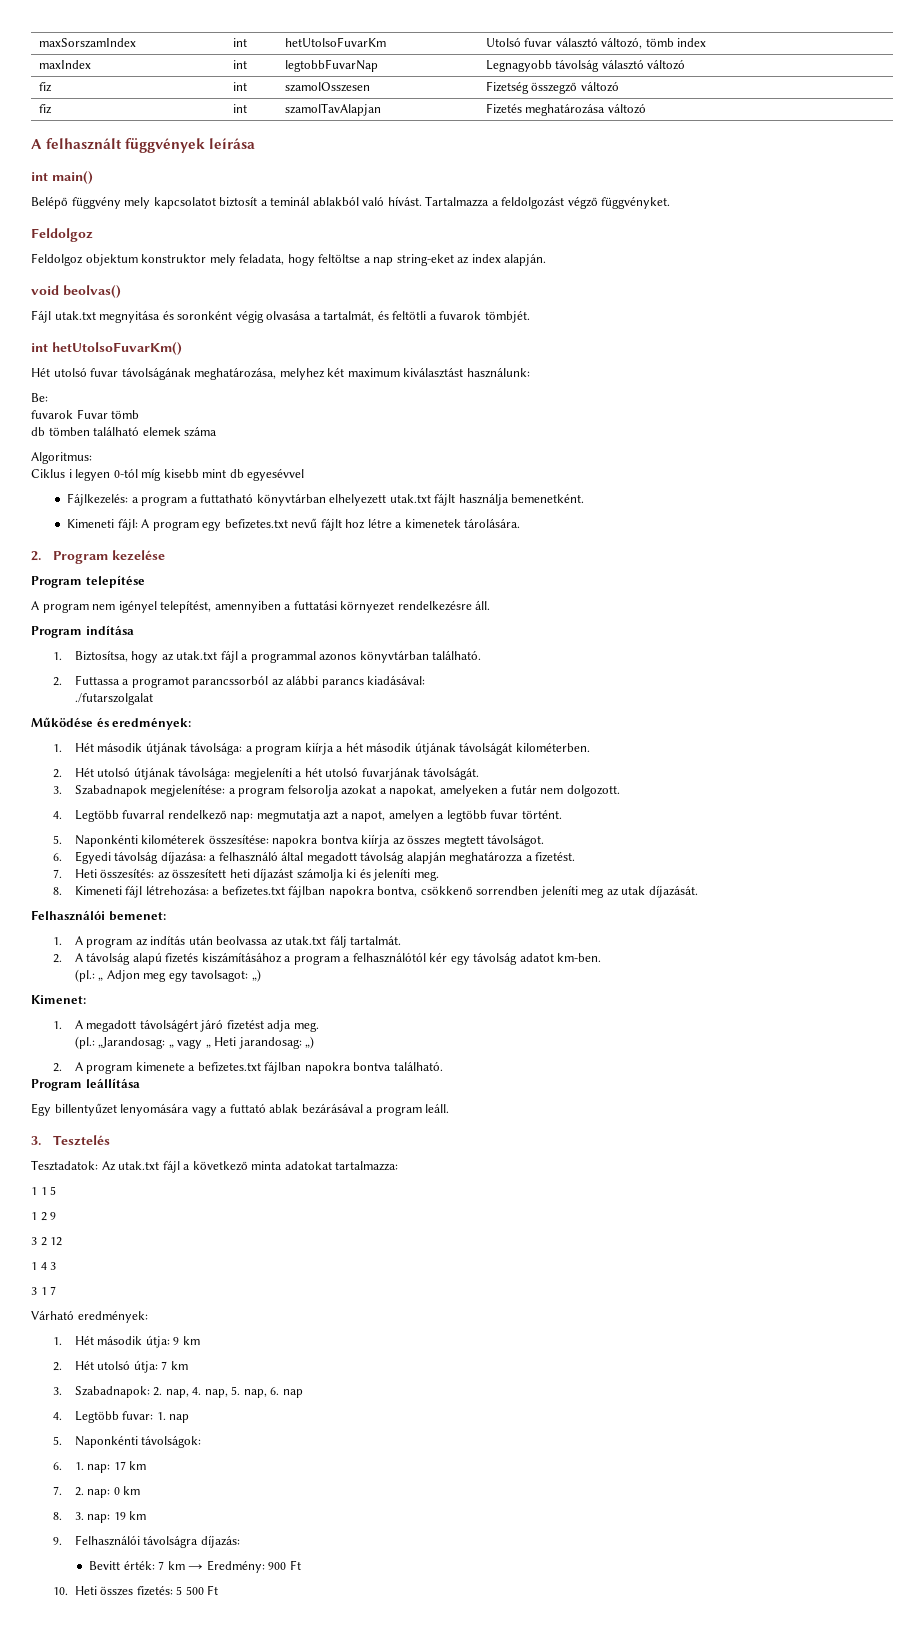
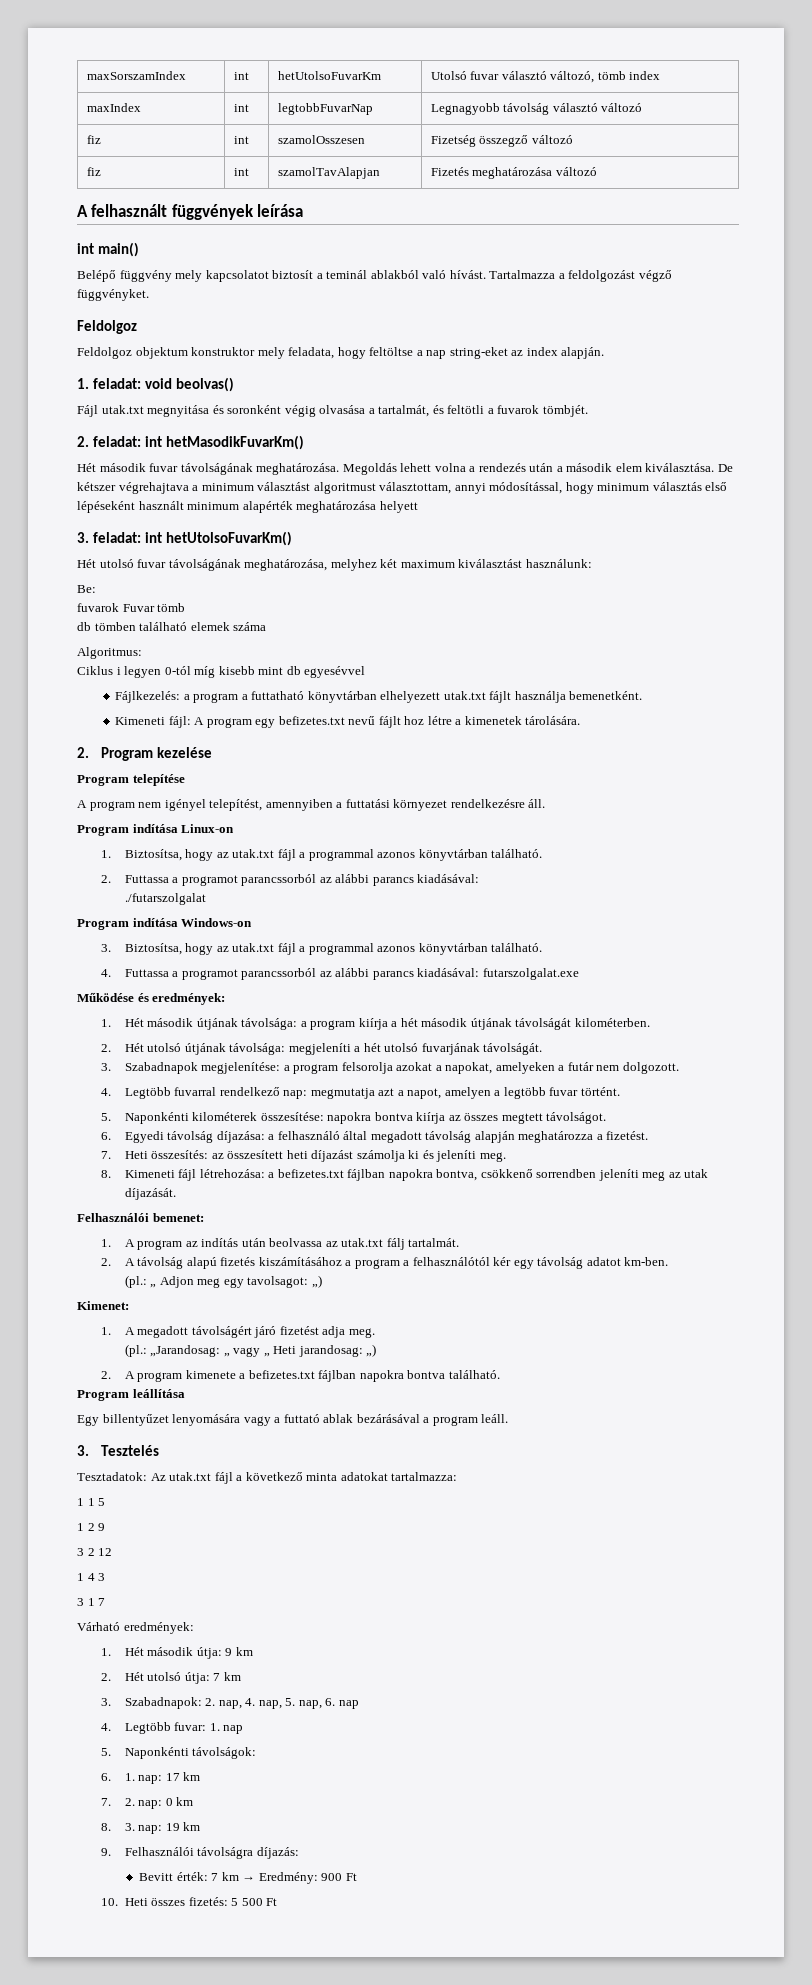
- void beolvas()
+ 1. feladat: void beolvas()
- int hetUtolsoFuvarKm()
+ 2. feladat: int hetMasodikFuvarKm()
+ Hét második fuvar távolságának meghatározása. Megoldás lehett volna a rendezés után a második elem kiválasztása. De kétszer végrehajtava a minimum választást algoritmust választottam, annyi módosítással, hogy minimum választás első lépéseként használt minimum alapérték meghatározása helyett
+ 3. feladat: int hetUtolsoFuvarKm()
- Program indítása
+ Program indítása Linux-on
+ Program indítása Windows-on
+ 3. Biztosítsa, hogy az utak.txt fájl a programmal azonos könyvtárban található.
+ 4. Futtassa a programot parancssorból az alábbi parancs kiadásával: futarszolgalat.exe

